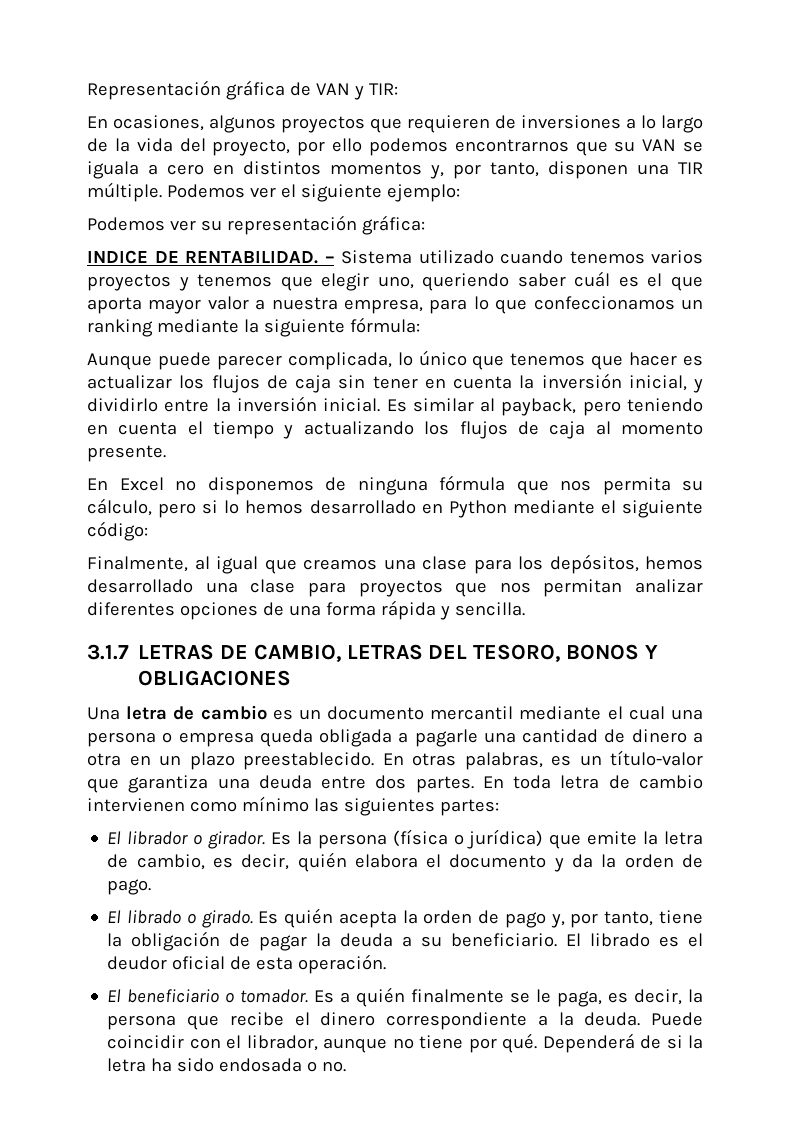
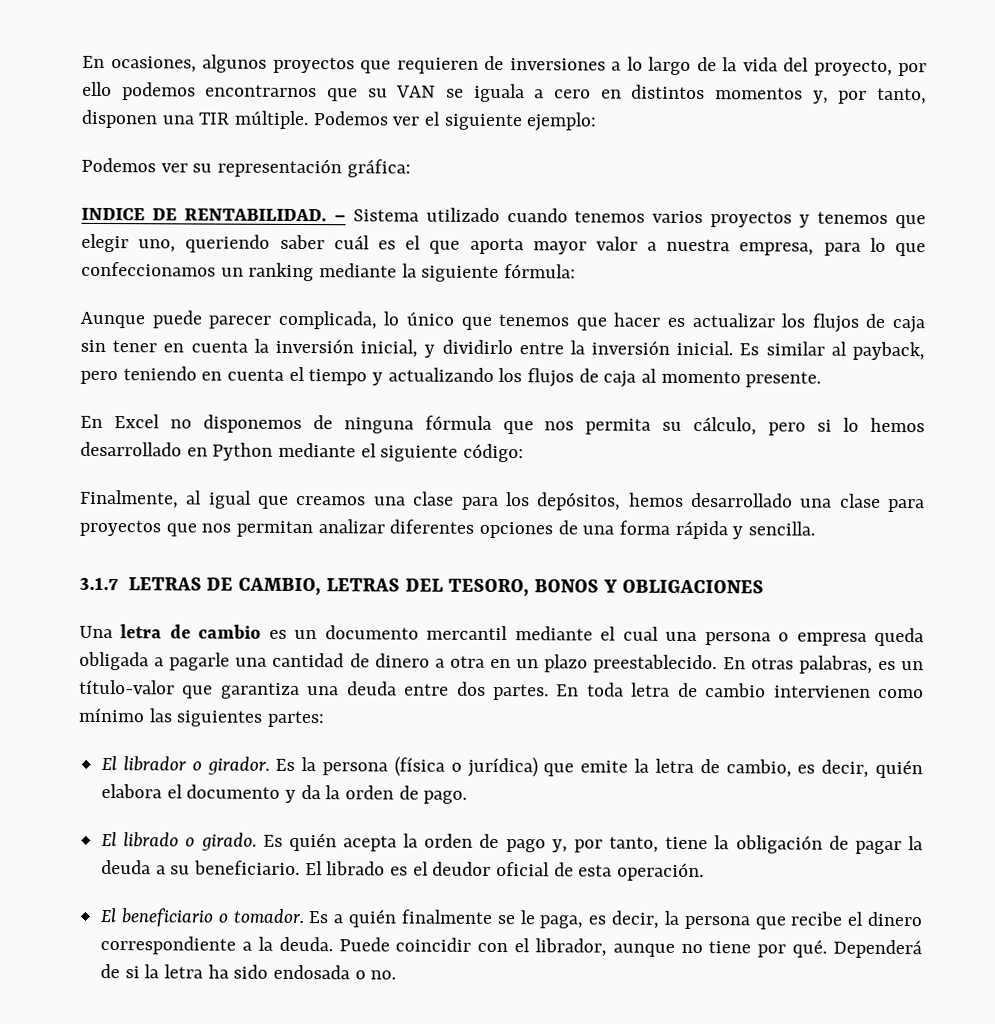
- Representación gráfica de VAN y TIR:

